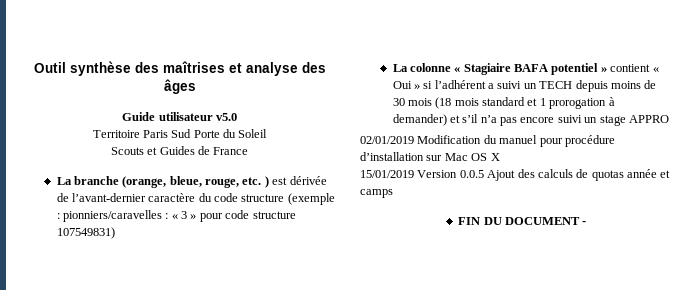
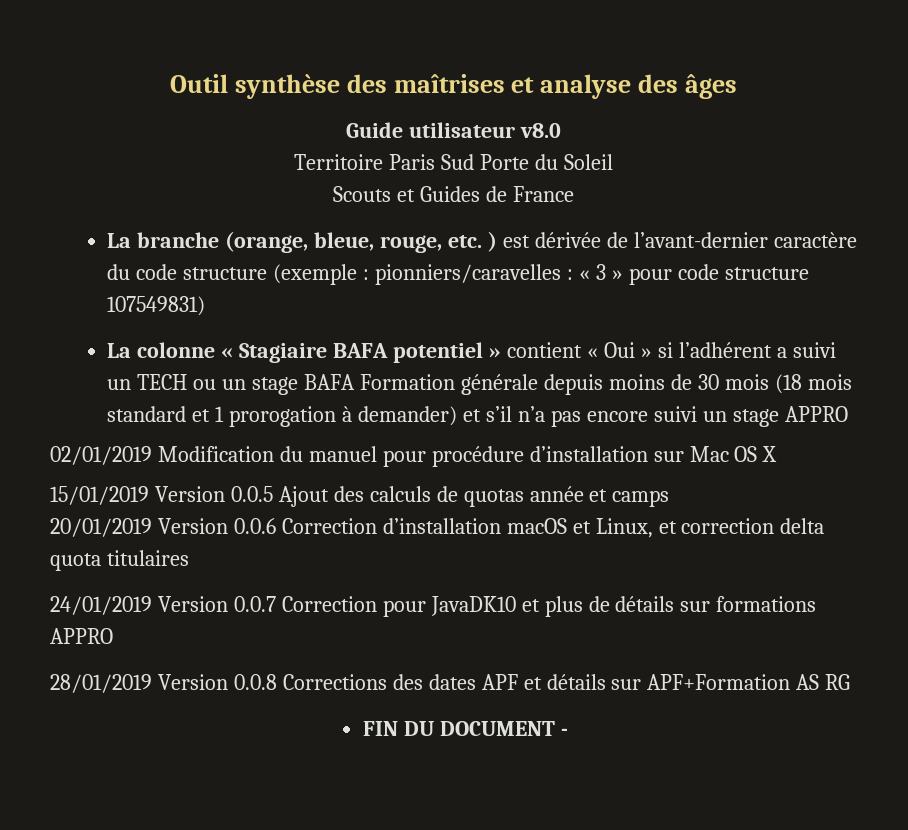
- Guide utilisateur v5.0
+ Guide utilisateur v8.0
- La colonne « Stagiaire BAFA potentiel » contient « Oui » si l’adhérent a suivi un TECH depuis moins de 30 mois (18 mois standard et 1 prorogation à demander) et s’il n’a pas encore suivi un stage APPRO
+ La colonne « Stagiaire BAFA potentiel » contient « Oui » si l’adhérent a suivi un TECH ou un stage BAFA Formation générale depuis moins de 30 mois (18 mois standard et 1 prorogation à demander) et s’il n’a pas encore suivi un stage APPRO
+ 20/01/2019 Version 0.0.6 Correction d’installation macOS et Linux, et correction delta quota titulaires
+ 24/01/2019 Version 0.0.7 Correction pour JavaDK10 et plus de détails sur formations APPRO
+ 28/01/2019 Version 0.0.8 Corrections des dates APF et détails sur APF+Formation AS RG

